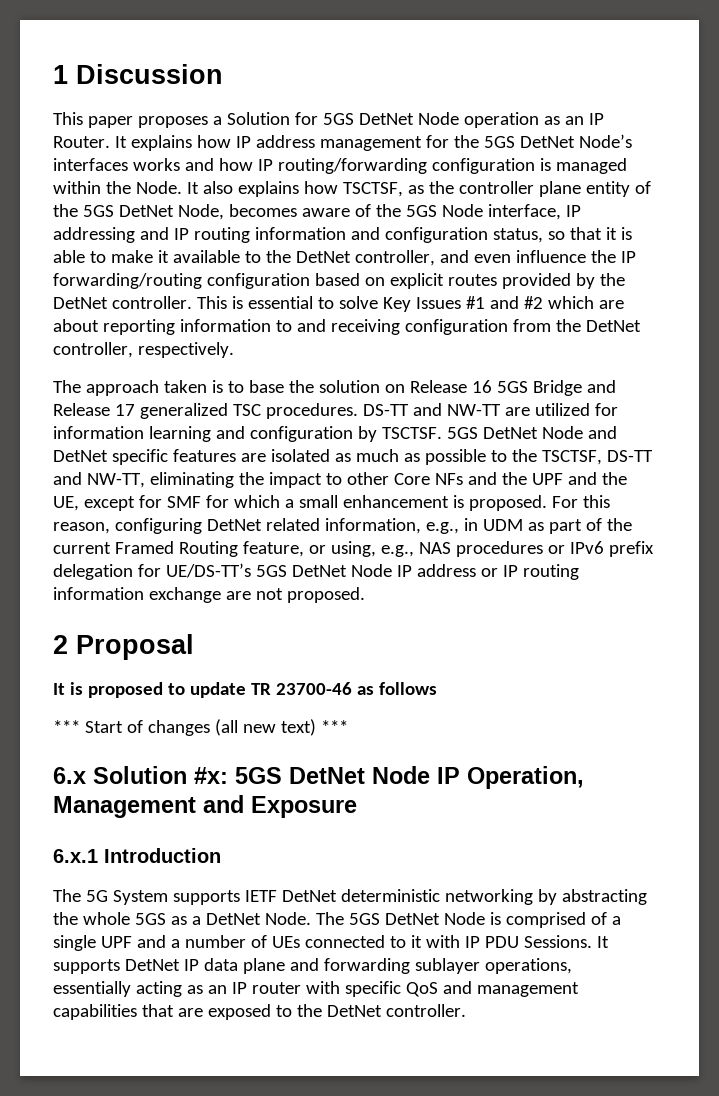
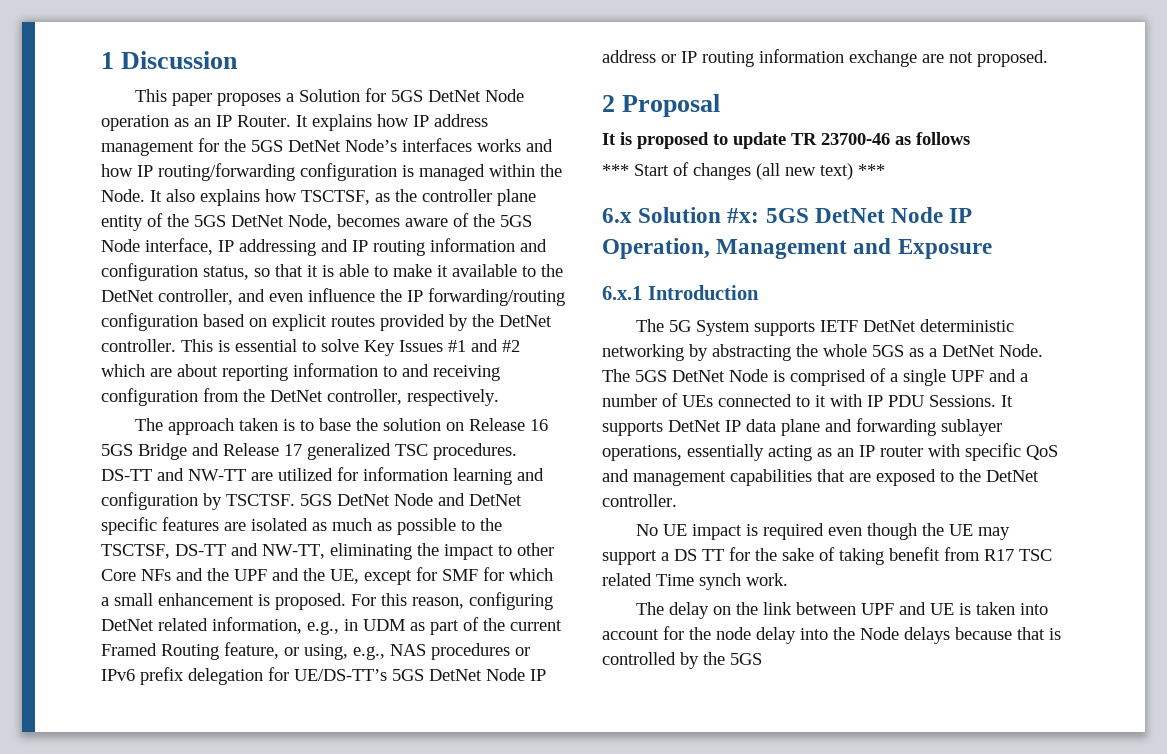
+ No UE impact is required even though the UE may support a DS TT for the sake of taking benefit from R17 TSC related Time synch work.
+ The delay on the link between UPF and UE is taken into account for the node delay into the Node delays because that is controlled by the 5GS

